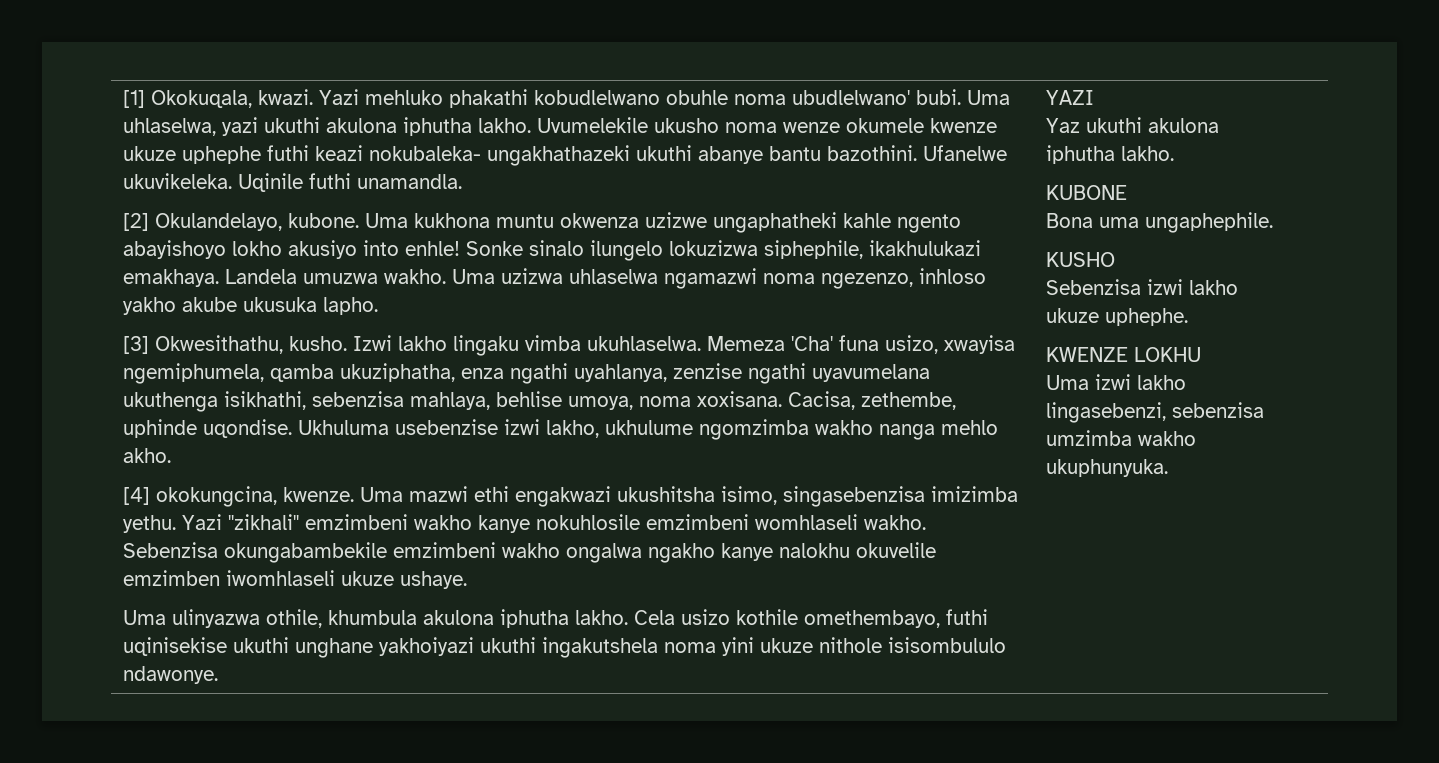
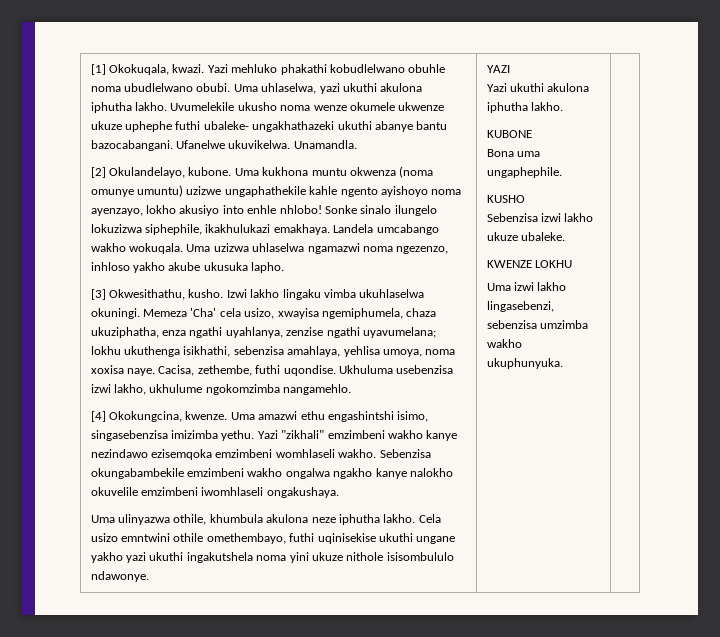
- Yazi mehluko phakathi kobudlelwano obuhle noma ubudlelwano' bubi.
+ Yazi mehluko phakathi kobudlelwano obuhle noma ubudlelwano obubi.
- Uvumelekile ukusho noma wenze okumele kwenze ukuze uphephe futhi keazi nokubaleka- ungakhathazeki ukuthi abanye bantu bazothini. Ufanelwe ukuvikeleka. Uqinile futhi unamandla.
+ Uvumelekile ukusho noma wenze okumele ukwenze ukuze uphephe futhi ubaleke- ungakhathazeki ukuthi abanye bantu bazocabangani. Ufanelwe ukuvikelwa. Unamandla.
- Uma kukhona muntu okwenza uzizwe ungaphatheki kahle ngento abayishoyo lokho akusiyo into enhle!
+ Uma kukhona muntu okwenza (noma omunye umuntu) uzizwe ungaphathekile kahle ngento ayishoyo noma ayenzayo, lokho akusiyo into enhle nhlobo!
- Landela umuzwa wakho.
+ Landela umcabango wakho wokuqala.
- Izwi lakho lingaku vimba ukuhlaselwa.
+ Izwi lakho lingaku vimba ukuhlaselwa okuningi.
- Memeza 'Cha' funa usizo, xwayisa ngemiphumela, qamba ukuziphatha, enza ngathi uyahlanya, zenzise ngathi uyavumelana ukuthenga isikhathi, sebenzisa mahlaya, behlise umoya, noma xoxisana.
+ Memeza 'Cha' cela usizo, xwayisa ngemiphumela, chaza ukuziphatha, enza ngathi uyahlanya, zenzise ngathi uyavumelana; lokhu ukuthenga isikhathi, sebenzisa amahlaya, yehlisa umoya, noma xoxisa naye.
- Cacisa, zethembe, uphinde uqondise.
+ Cacisa, zethembe, futhi uqondise.
- Ukhuluma usebenzise izwi lakho, ukhulume ngomzimba wakho nanga mehlo akho.
+ Ukhuluma usebenzisa izwi lakho, ukhulume ngokomzimba nangamehlo.
- [4] okokungcina, kwenze.
+ [4] Okokungcina, kwenze.
- Uma mazwi ethi engakwazi ukushitsha isimo, singasebenzisa imizimba yethu.
+ Uma amazwi ethu engashintshi isimo, singasebenzisa imizimba yethu.
- Yazi "zikhali" emzimbeni wakho kanye nokuhlosile emzimbeni womhlaseli wakho.
+ Yazi "zikhali" emzimbeni wakho kanye nezindawo ezisemqoka emzimbeni womhlaseli wakho.
- Sebenzisa okungabambekile emzimbeni wakho ongalwa ngakho kanye nalokhu okuvelile emzimben iwomhlaseli ukuze ushaye.
+ Sebenzisa okungabambekile emzimbeni wakho ongalwa ngakho kanye nalokho okuvelile emzimbeni iwomhlaseli ongakushaya.
- Uma ulinyazwa othile, khumbula akulona iphutha lakho.
+ Uma ulinyazwa othile, khumbula akulona neze iphutha lakho.
- Cela usizo kothile omethembayo, futhi uqinisekise ukuthi unghane yakhoiyazi ukuthi ingakutshela noma yini ukuze nithole isisombululo ndawonye.
+ Cela usizo emntwini othile omethembayo, futhi uqinisekise ukuthi ungane yakho yazi ukuthi ingakutshela noma yini ukuze nithole isisombululo ndawonye.
- Yaz ukuthi akulona iphutha lakho.
+ Yazi ukuthi akulona iphutha lakho.
- Sebenzisa izwi lakho ukuze uphephe.
+ Sebenzisa izwi lakho ukuze ubaleke.

